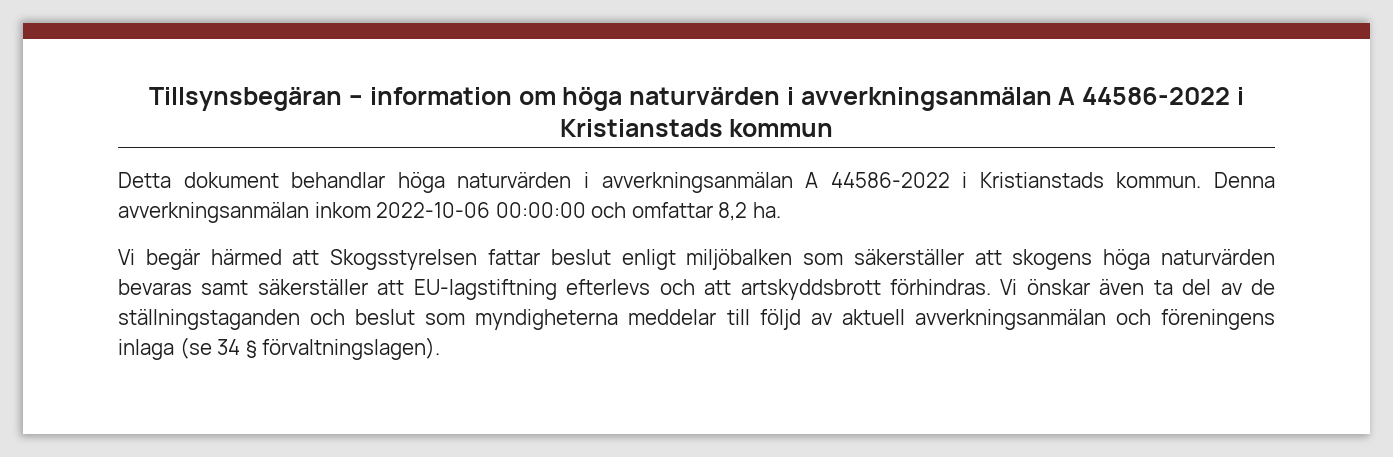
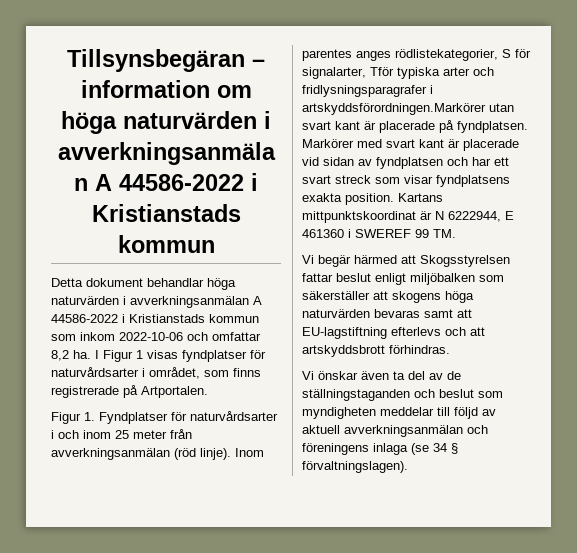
- Detta dokument behandlar höga naturvärden i avverkningsanmälan A 44586-2022 i Kristianstads kommun. Denna avverkningsanmälan inkom 2022-10-06 00:00:00 och omfattar 8,2 ha.
+ Detta dokument behandlar höga naturvärden i avverkningsanmälan A 44586-2022 i Kristianstads kommun som inkom 2022-10-06 och omfattar 8,2 ha. I Figur 1 visas fyndplatser för naturvårdsarter i området, som finns registrerade på Artportalen.
+ Figur 1. Fyndplatser för naturvårdsarter i och inom 25 meter från avverkningsanmälan (röd linje). Inom parentes anges rödlistekategorier, S för signalarter, Tför typiska arter och fridlysningsparagrafer i artskyddsförordningen.Markörer utan svart kant är placerade på fyndplatsen. Markörer med svart kant är placerade vid sidan av fyndplatsen och har ett svart streck som visar fyndplatsens exakta position. Kartans mittpunktskoordinat är N 6222944, E 461360 i SWEREF 99 TM.
- Vi begär härmed att Skogsstyrelsen fattar beslut enligt miljöbalken som säkerställer att skogens höga naturvärden bevaras samt säkerställer att EU-lagstiftning efterlevs och att artskyddsbrott förhindras. Vi önskar även ta del av de ställningstaganden och beslut som myndigheterna meddelar till följd av aktuell avverkningsanmälan och föreningens inlaga (se 34 § förvaltningslagen).
+ Vi begär härmed att Skogsstyrelsen fattar beslut enligt miljöbalken som säkerställer att skogens höga naturvärden bevaras samt att EU-lagstiftning efterlevs och att artskyddsbrott förhindras.
+ Vi önskar även ta del av de ställningstaganden och beslut som myndigheten meddelar till följd av aktuell avverkningsanmälan och föreningens inlaga (se 34 § förvaltningslagen).

